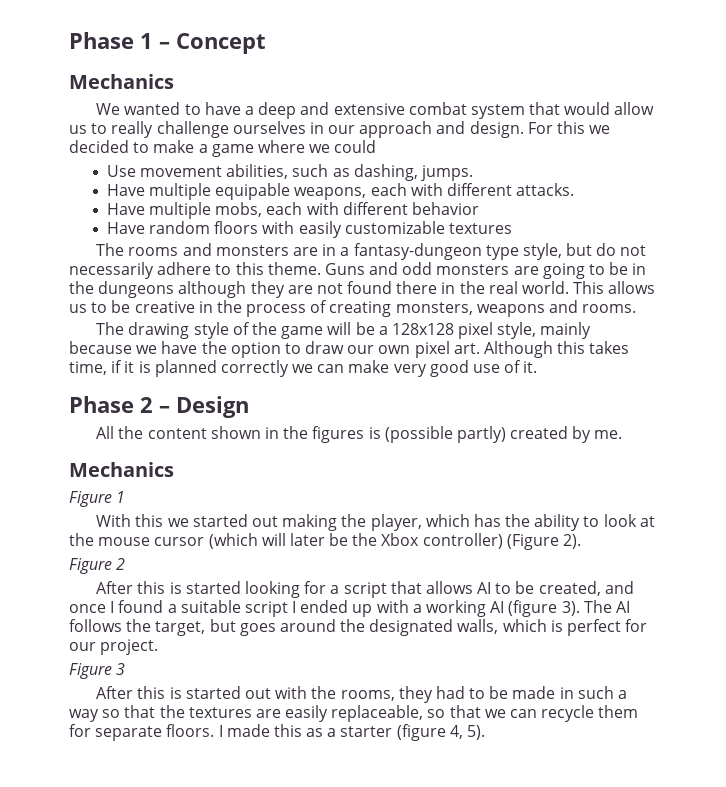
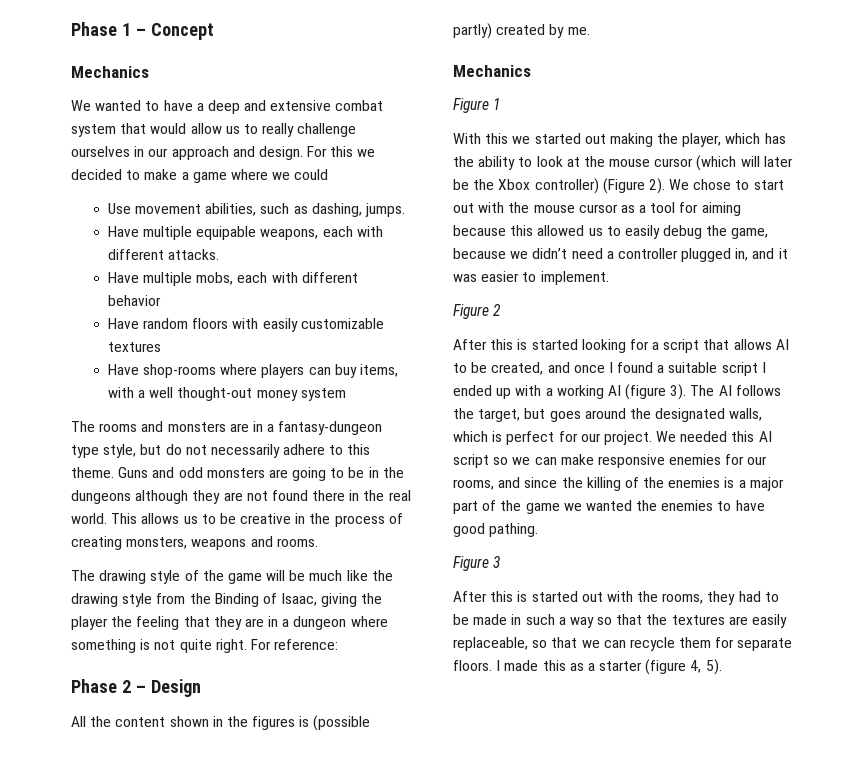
+ Have shop-rooms where players can buy items, with a well thought-out money system
- The drawing style of the game will be a 128x128 pixel style, mainly because we have the option to draw our own pixel art. Although this takes time, if it is planned correctly we can make very good use of it.
+ The drawing style of the game will be much like the drawing style from the Binding of Isaac, giving the player the feeling that they are in a dungeon where something is not quite right. For reference:
+ We chose to start out with the mouse cursor as a tool for aiming because this allowed us to easily debug the game, because we didn’t need a controller plugged in, and it was easier to implement.
+ We needed this AI script so we can make responsive enemies for our rooms, and since the killing of the enemies is a major part of the game we wanted the enemies to have good pathing.

